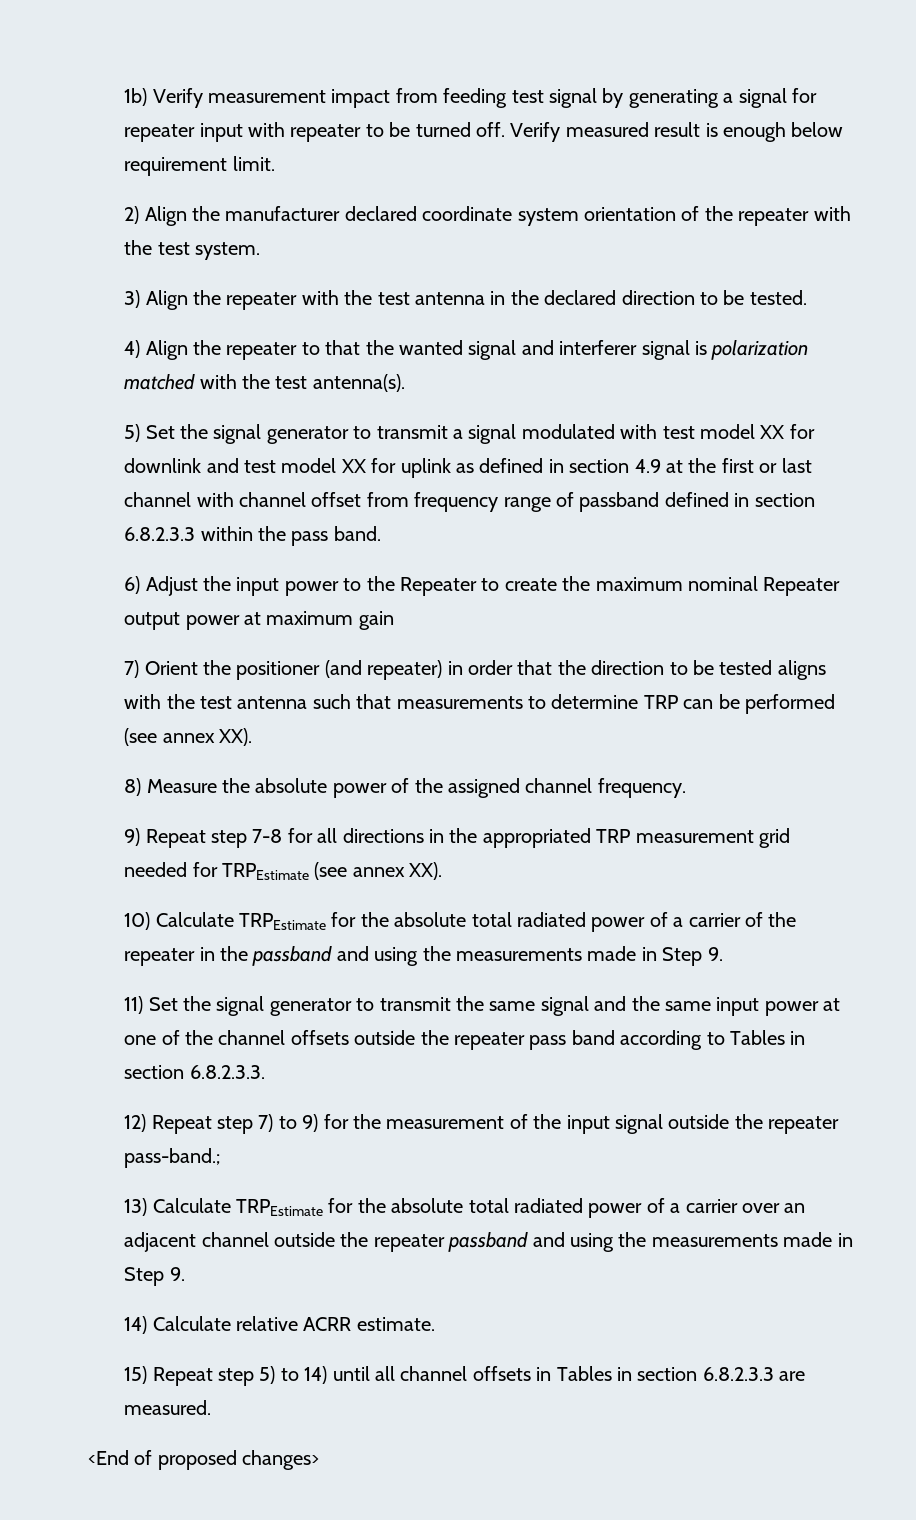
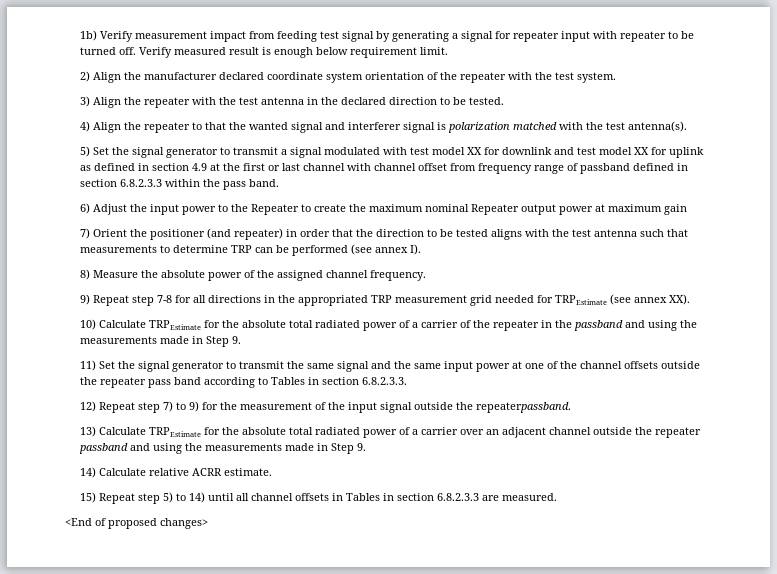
- 7) Orient the positioner (and repeater) in order that the direction to be tested aligns with the test antenna such that measurements to determine TRP can be performed (see annex XX).
+ 7) Orient the positioner (and repeater) in order that the direction to be tested aligns with the test antenna such that measurements to determine TRP can be performed (see annex I).
- 12) Repeat step 7) to 9) for the measurement of the input signal outside the repeater pass-band.;
+ 12) Repeat step 7) to 9) for the measurement of the input signal outside the repeaterpassband.

